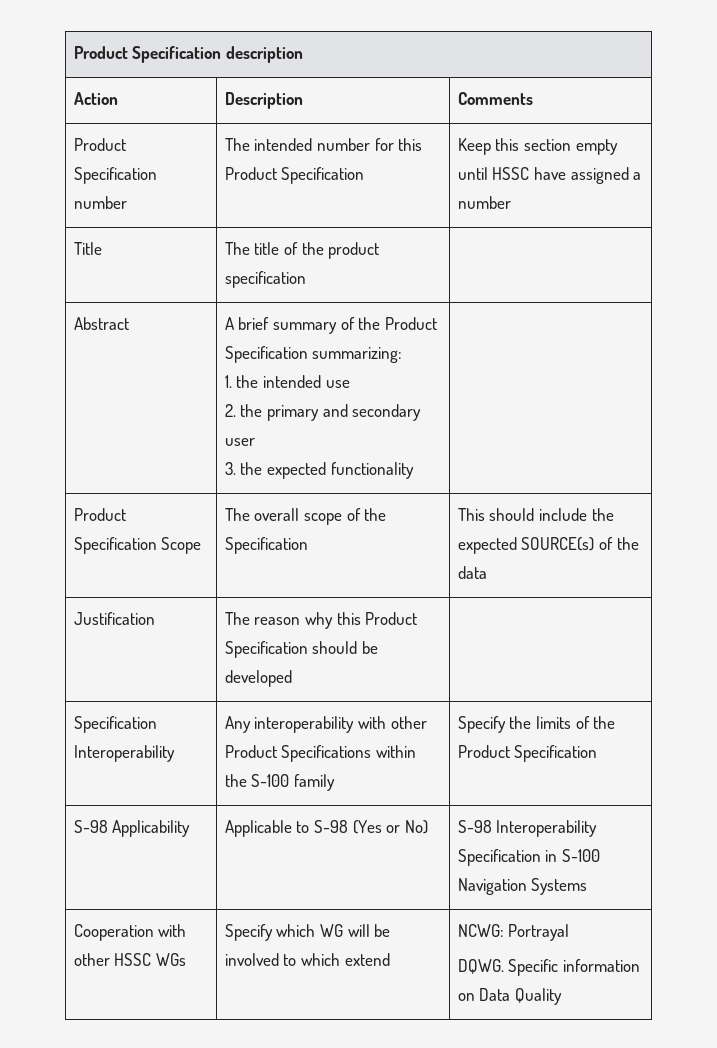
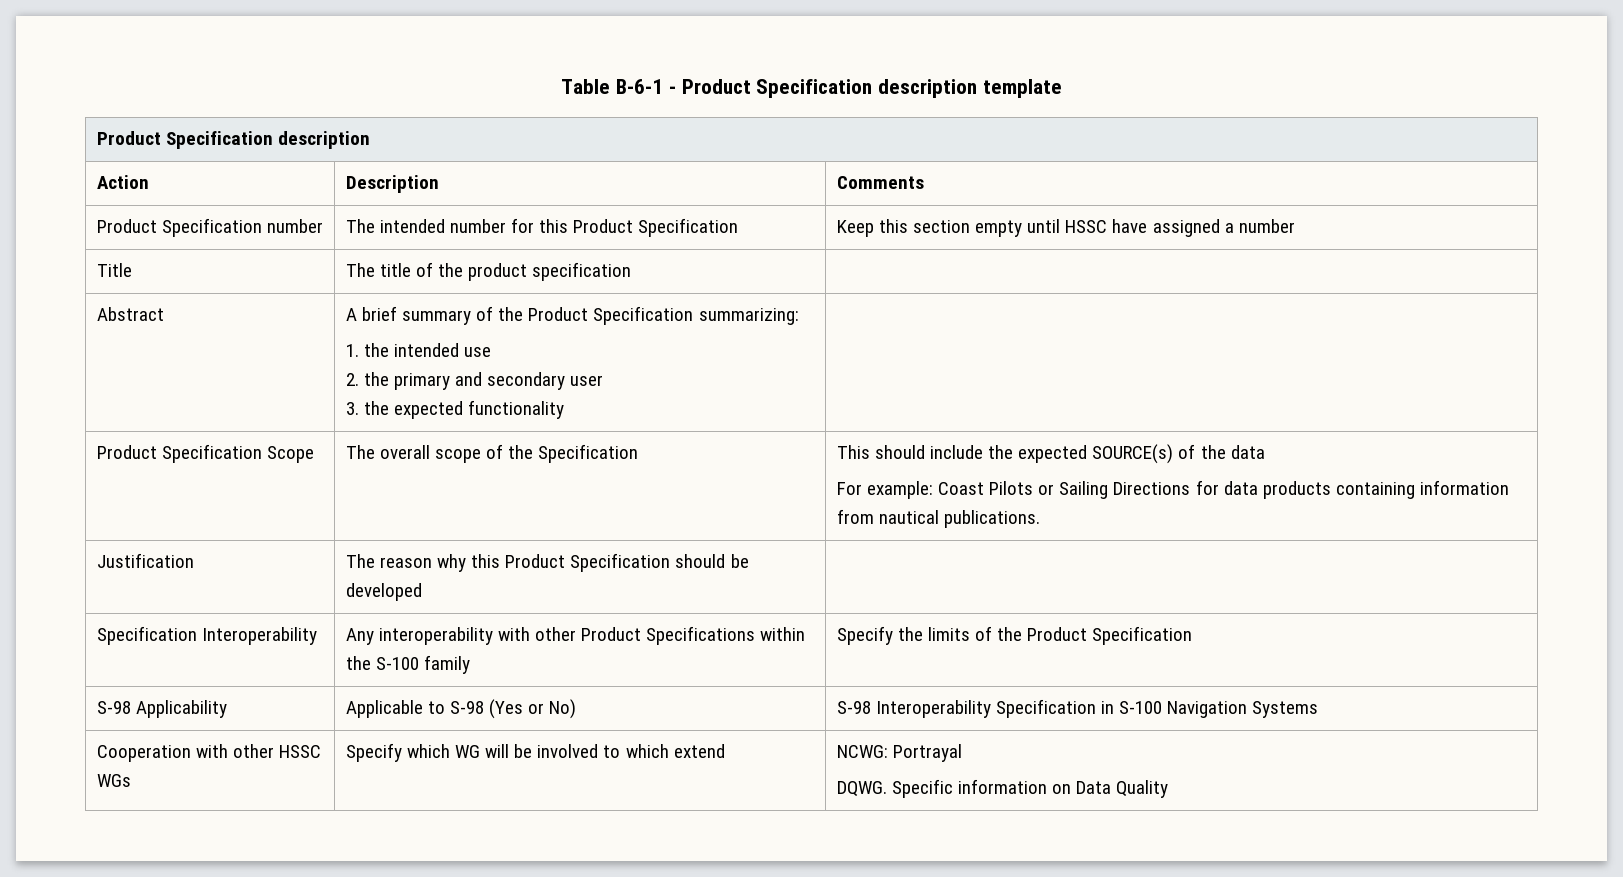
+ Table B-6-1 - Product Specification description template
  Product Specification Scope | The overall scope of the Specification | This should include the expected SOURCE(s) of the data
+ For example: Coast Pilots or Sailing Directions for data products containing information from nautical publications.

